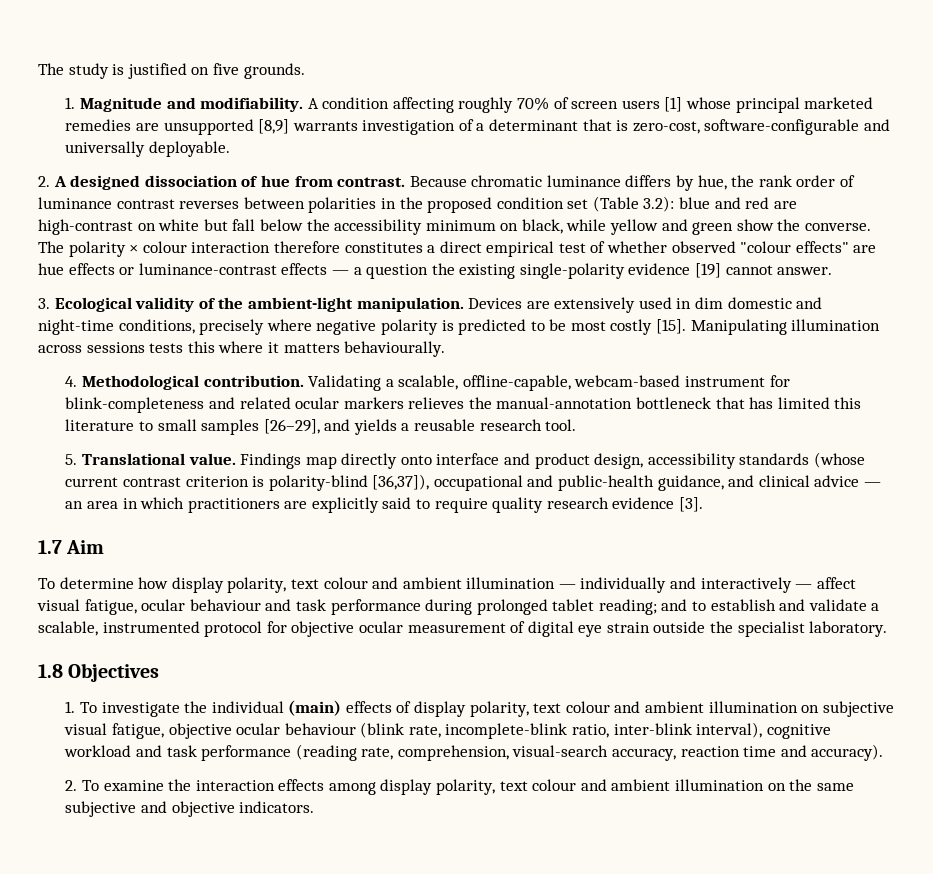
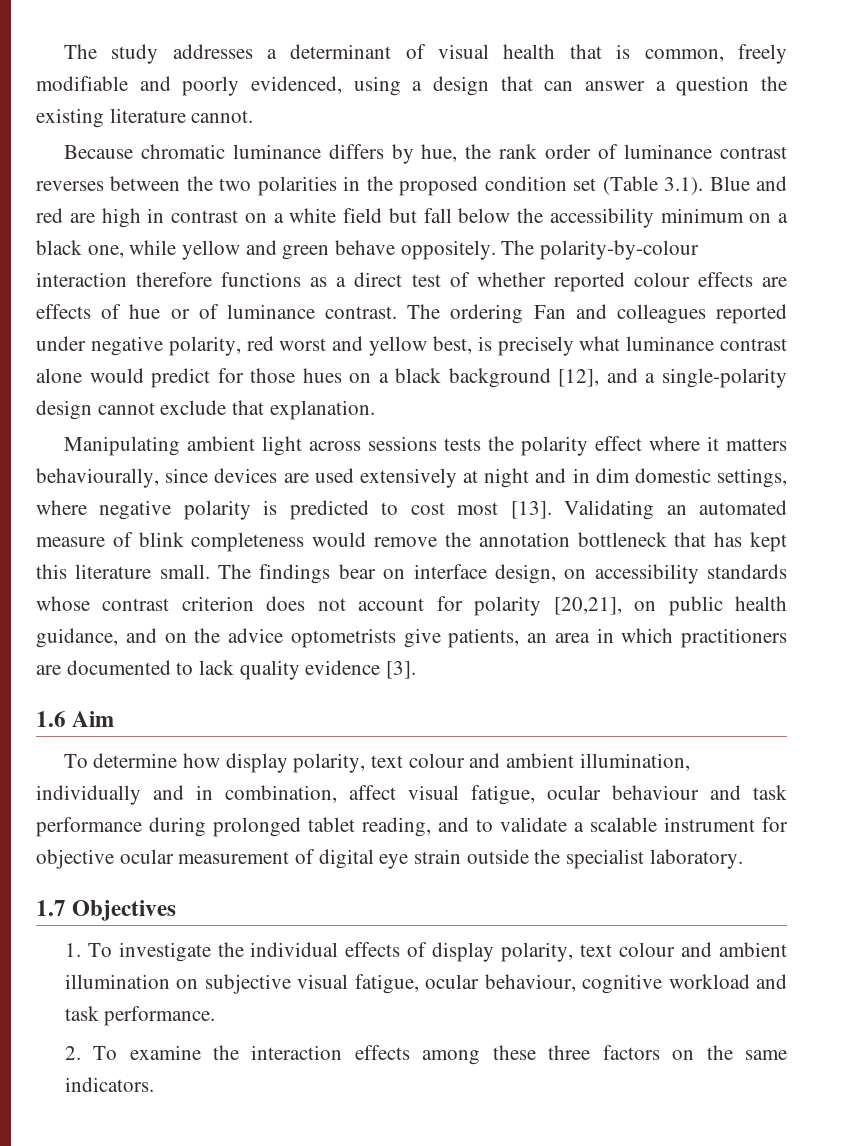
- The study is justified on five grounds.
- 1. Magnitude and modifiability. A condition affecting roughly 70% of screen users [1] whose principal marketed remedies are unsupported [8,9] warrants investigation of a determinant that is zero-cost, software-configurable and universally deployable.
- 2. A designed dissociation of hue from contrast. Because chromatic luminance differs by hue, the rank order of luminance contrast reverses between polarities in the proposed condition set (Table 3.2): blue and red are high-contrast on white but fall below the accessibility minimum on black, while yellow and green show the converse. The polarity × colour interaction therefore constitutes a direct empirical test of whether observed "colour effects" are hue effects or luminance-contrast effects — a question the existing single-polarity evidence [19] cannot answer.
- 3. Ecological validity of the ambient-light manipulation. Devices are extensively used in dim domestic and night-time conditions, precisely where negative polarity is predicted to be most costly [15]. Manipulating illumination across sessions tests this where it matters behaviourally.
- 4. Methodological contribution. Validating a scalable, offline-capable, webcam-based instrument for blink-completeness and related ocular markers relieves the manual-annotation bottleneck that has limited this literature to small samples [26–29], and yields a reusable research tool.
- 5. Translational value. Findings map directly onto interface and product design, accessibility standards (whose current contrast criterion is polarity-blind [36,37]), occupational and public-health guidance, and clinical advice — an area in which practitioners are explicitly said to require quality research evidence [3].
+ The study addresses a determinant of visual health that is common, freely modifiable and poorly evidenced, using a design that can answer a question the existing literature cannot.
+ Because chromatic luminance differs by hue, the rank order of luminance contrast reverses between the two polarities in the proposed condition set (Table 3.1). Blue and red are high in contrast on a white field but fall below the accessibility minimum on a black one, while yellow and green behave oppositely. The polarity-by-colour interaction therefore functions as a direct test of whether reported colour effects are effects of hue or of luminance contrast. The ordering Fan and colleagues reported under negative polarity, red worst and yellow best, is precisely what luminance contrast alone would predict for those hues on a black background [12], and a single-polarity design cannot exclude that explanation.
+ Manipulating ambient light across sessions tests the polarity effect where it matters behaviourally, since devices are used extensively at night and in dim domestic settings, where negative polarity is predicted to cost most [13]. Validating an automated measure of blink completeness would remove the annotation bottleneck that has kept this literature small. The findings bear on interface design, on accessibility standards whose contrast criterion does not account for polarity [20,21], on public health guidance, and on the advice optometrists give patients, an area in which practitioners are documented to lack quality evidence [3].
- 1.7 Aim
+ 1.6 Aim
- To determine how display polarity, text colour and ambient illumination — individually and interactively — affect visual fatigue, ocular behaviour and task performance during prolonged tablet reading; and to establish and validate a scalable, instrumented protocol for objective ocular measurement of digital eye strain outside the specialist laboratory.
+ To determine how display polarity, text colour and ambient illumination, individually and in combination, affect visual fatigue, ocular behaviour and task performance during prolonged tablet reading, and to validate a scalable instrument for objective ocular measurement of digital eye strain outside the specialist laboratory.
- 1.8 Objectives
+ 1.7 Objectives
- 1. To investigate the individual (main) effects of display polarity, text colour and ambient illumination on subjective visual fatigue, objective ocular behaviour (blink rate, incomplete-blink ratio, inter-blink interval), cognitive workload and task performance (reading rate, comprehension, visual-search accuracy, reaction time and accuracy).
+ 1. To investigate the individual effects of display polarity, text colour and ambient illumination on subjective visual fatigue, ocular behaviour, cognitive workload and task performance.
- 2. To examine the interaction effects among display polarity, text colour and ambient illumination on the same subjective and objective indicators.
+ 2. To examine the interaction effects among these three factors on the same indicators.

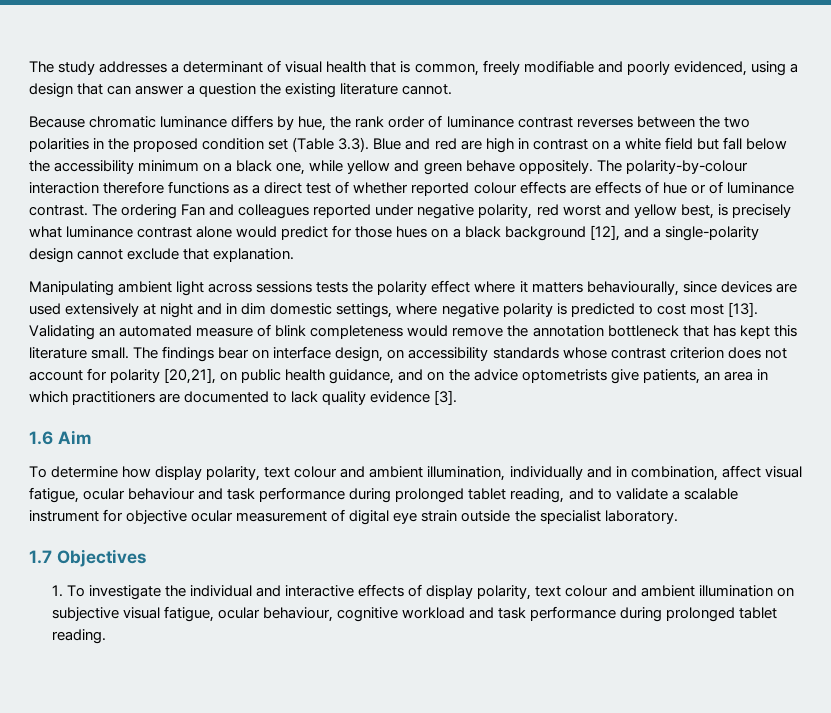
- Because chromatic luminance differs by hue, the rank order of luminance contrast reverses between the two polarities in the proposed condition set (Table 3.1). Blue and red are high in contrast on a white field but fall below the accessibility minimum on a black one, while yellow and green behave oppositely.
+ Because chromatic luminance differs by hue, the rank order of luminance contrast reverses between the two polarities in the proposed condition set (Table 3.3). Blue and red are high in contrast on a white field but fall below the accessibility minimum on a black one, while yellow and green behave oppositely.
- 1. To investigate the individual effects of display polarity, text colour and ambient illumination on subjective visual fatigue, ocular behaviour, cognitive workload and task performance.
- 2. To examine the interaction effects among these three factors on the same indicators.
+ 1. To investigate the individual and interactive effects of display polarity, text colour and ambient illumination on subjective visual fatigue, ocular behaviour, cognitive workload and task performance during prolonged tablet reading.

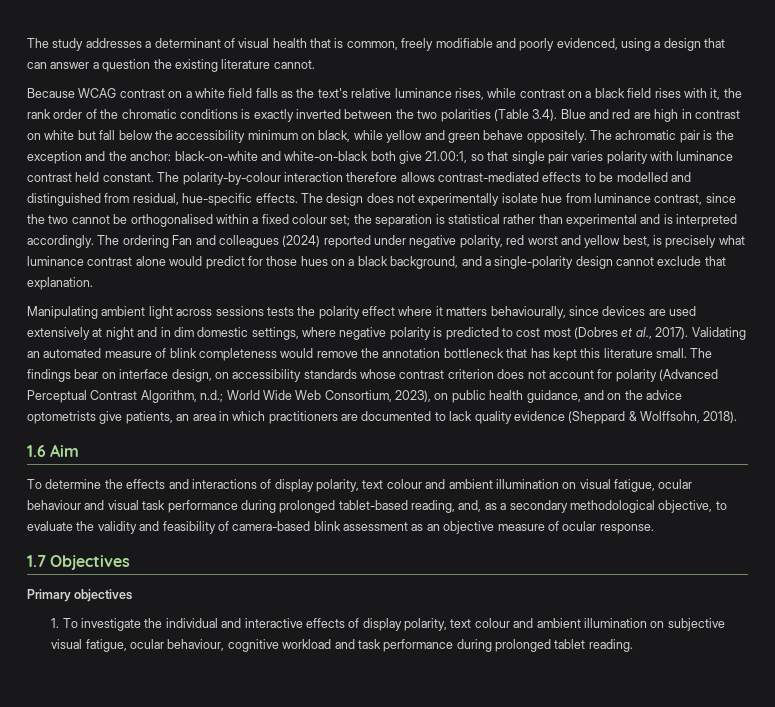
- Because chromatic luminance differs by hue, the rank order of luminance contrast reverses between the two polarities in the proposed condition set (Table 3.3). Blue and red are high in contrast on a white field but fall below the accessibility minimum on a black one, while yellow and green behave oppositely.
+ Because WCAG contrast on a white field falls as the text's relative luminance rises, while contrast on a black field rises with it, the rank order of the chromatic conditions is exactly inverted between the two polarities (Table 3.4). Blue and red are high in contrast on white but fall below the accessibility minimum on black, while yellow and green behave oppositely.
- The polarity-by-colour interaction therefore functions as a direct test of whether reported colour effects are effects of hue or of luminance contrast.
+ The achromatic pair is the exception and the anchor: black-on-white and white-on-black both give 21.00:1, so that single pair varies polarity with luminance contrast held constant. The polarity-by-colour interaction therefore allows contrast-mediated effects to be modelled and distinguished from residual, hue-specific effects. The design does not experimentally isolate hue from luminance contrast, since the two cannot be orthogonalised within a fixed colour set; the separation is statistical rather than experimental and is interpreted accordingly.
- The ordering Fan and colleagues reported under negative polarity, red worst and yellow best, is precisely what luminance contrast alone would predict for those hues on a black background [12], and a single-polarity design cannot exclude that explanation.
+ The ordering Fan and colleagues (2024) reported under negative polarity, red worst and yellow best, is precisely what luminance contrast alone would predict for those hues on a black background, and a single-polarity design cannot exclude that explanation.
- Manipulating ambient light across sessions tests the polarity effect where it matters behaviourally, since devices are used extensively at night and in dim domestic settings, where negative polarity is predicted to cost most [13].
+ Manipulating ambient light across sessions tests the polarity effect where it matters behaviourally, since devices are used extensively at night and in dim domestic settings, where negative polarity is predicted to cost most (Dobres et al., 2017).
- The findings bear on interface design, on accessibility standards whose contrast criterion does not account for polarity [20,21], on public health guidance, and on the advice optometrists give patients, an area in which practitioners are documented to lack quality evidence [3].
+ The findings bear on interface design, on accessibility standards whose contrast criterion does not account for polarity (Advanced Perceptual Contrast Algorithm, n.d.; World Wide Web Consortium, 2023), on public health guidance, and on the advice optometrists give patients, an area in which practitioners are documented to lack quality evidence (Sheppard & Wolffsohn, 2018).
- To determine how display polarity, text colour and ambient illumination, individually and in combination, affect visual fatigue, ocular behaviour and task performance during prolonged tablet reading, and to validate a scalable instrument for objective ocular measurement of digital eye strain outside the specialist laboratory.
+ To determine the effects and interactions of display polarity, text colour and ambient illumination on visual fatigue, ocular behaviour and visual task performance during prolonged tablet-based reading, and, as a secondary methodological objective, to evaluate the validity and feasibility of camera-based blink assessment as an objective measure of ocular response.
+ Primary objectives

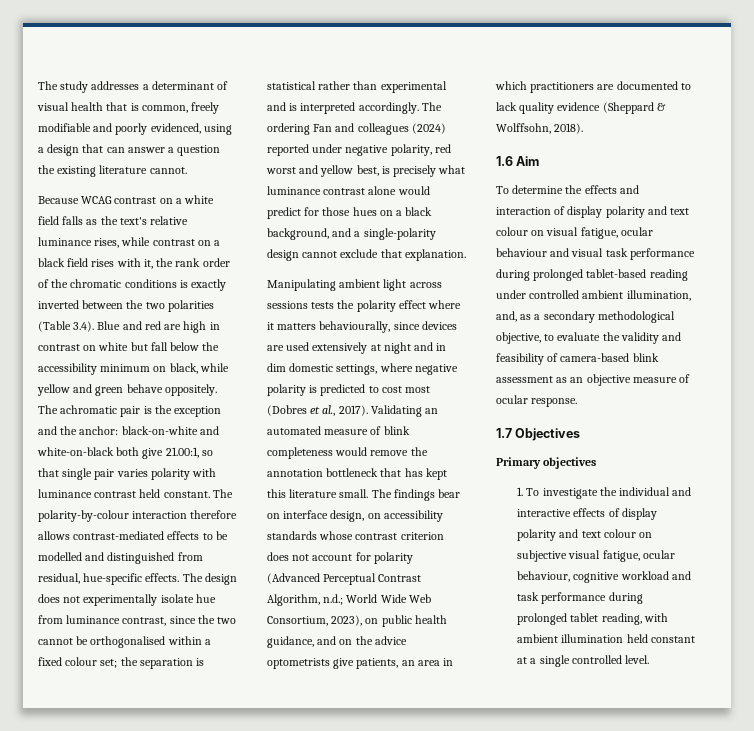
- To determine the effects and interactions of display polarity, text colour and ambient illumination on visual fatigue, ocular behaviour and visual task performance during prolonged tablet-based reading, and, as a secondary methodological objective, to evaluate the validity and feasibility of camera-based blink assessment as an objective measure of ocular response.
+ To determine the effects and interaction of display polarity and text colour on visual fatigue, ocular behaviour and visual task performance during prolonged tablet-based reading under controlled ambient illumination, and, as a secondary methodological objective, to evaluate the validity and feasibility of camera-based blink assessment as an objective measure of ocular response.
- 1. To investigate the individual and interactive effects of display polarity, text colour and ambient illumination on subjective visual fatigue, ocular behaviour, cognitive workload and task performance during prolonged tablet reading.
+ 1. To investigate the individual and interactive effects of display polarity and text colour on subjective visual fatigue, ocular behaviour, cognitive workload and task performance during prolonged tablet reading, with ambient illumination held constant at a single controlled level.

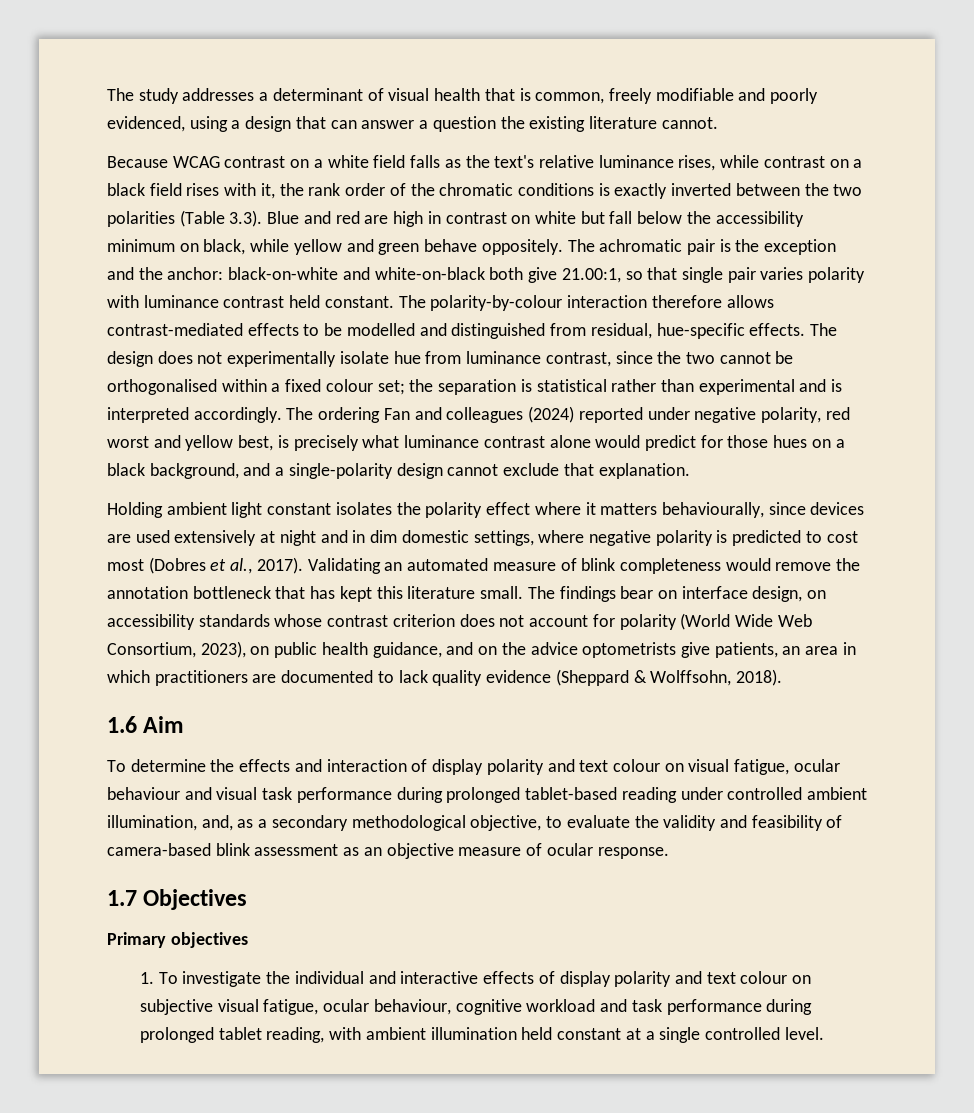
- Because WCAG contrast on a white field falls as the text's relative luminance rises, while contrast on a black field rises with it, the rank order of the chromatic conditions is exactly inverted between the two polarities (Table 3.4). Blue and red are high in contrast on white but fall below the accessibility minimum on black, while yellow and green behave oppositely.
+ Because WCAG contrast on a white field falls as the text's relative luminance rises, while contrast on a black field rises with it, the rank order of the chromatic conditions is exactly inverted between the two polarities (Table 3.3). Blue and red are high in contrast on white but fall below the accessibility minimum on black, while yellow and green behave oppositely.
- Manipulating ambient light across sessions tests the polarity effect where it matters behaviourally, since devices are used extensively at night and in dim domestic settings, where negative polarity is predicted to cost most (Dobres et al., 2017).
+ Holding ambient light constant isolates the polarity effect where it matters behaviourally, since devices are used extensively at night and in dim domestic settings, where negative polarity is predicted to cost most (Dobres et al., 2017).
- The findings bear on interface design, on accessibility standards whose contrast criterion does not account for polarity (Advanced Perceptual Contrast Algorithm, n.d.; World Wide Web Consortium, 2023), on public health guidance, and on the advice optometrists give patients, an area in which practitioners are documented to lack quality evidence (Sheppard & Wolffsohn, 2018).
+ The findings bear on interface design, on accessibility standards whose contrast criterion does not account for polarity (World Wide Web Consortium, 2023), on public health guidance, and on the advice optometrists give patients, an area in which practitioners are documented to lack quality evidence (Sheppard & Wolffsohn, 2018).

